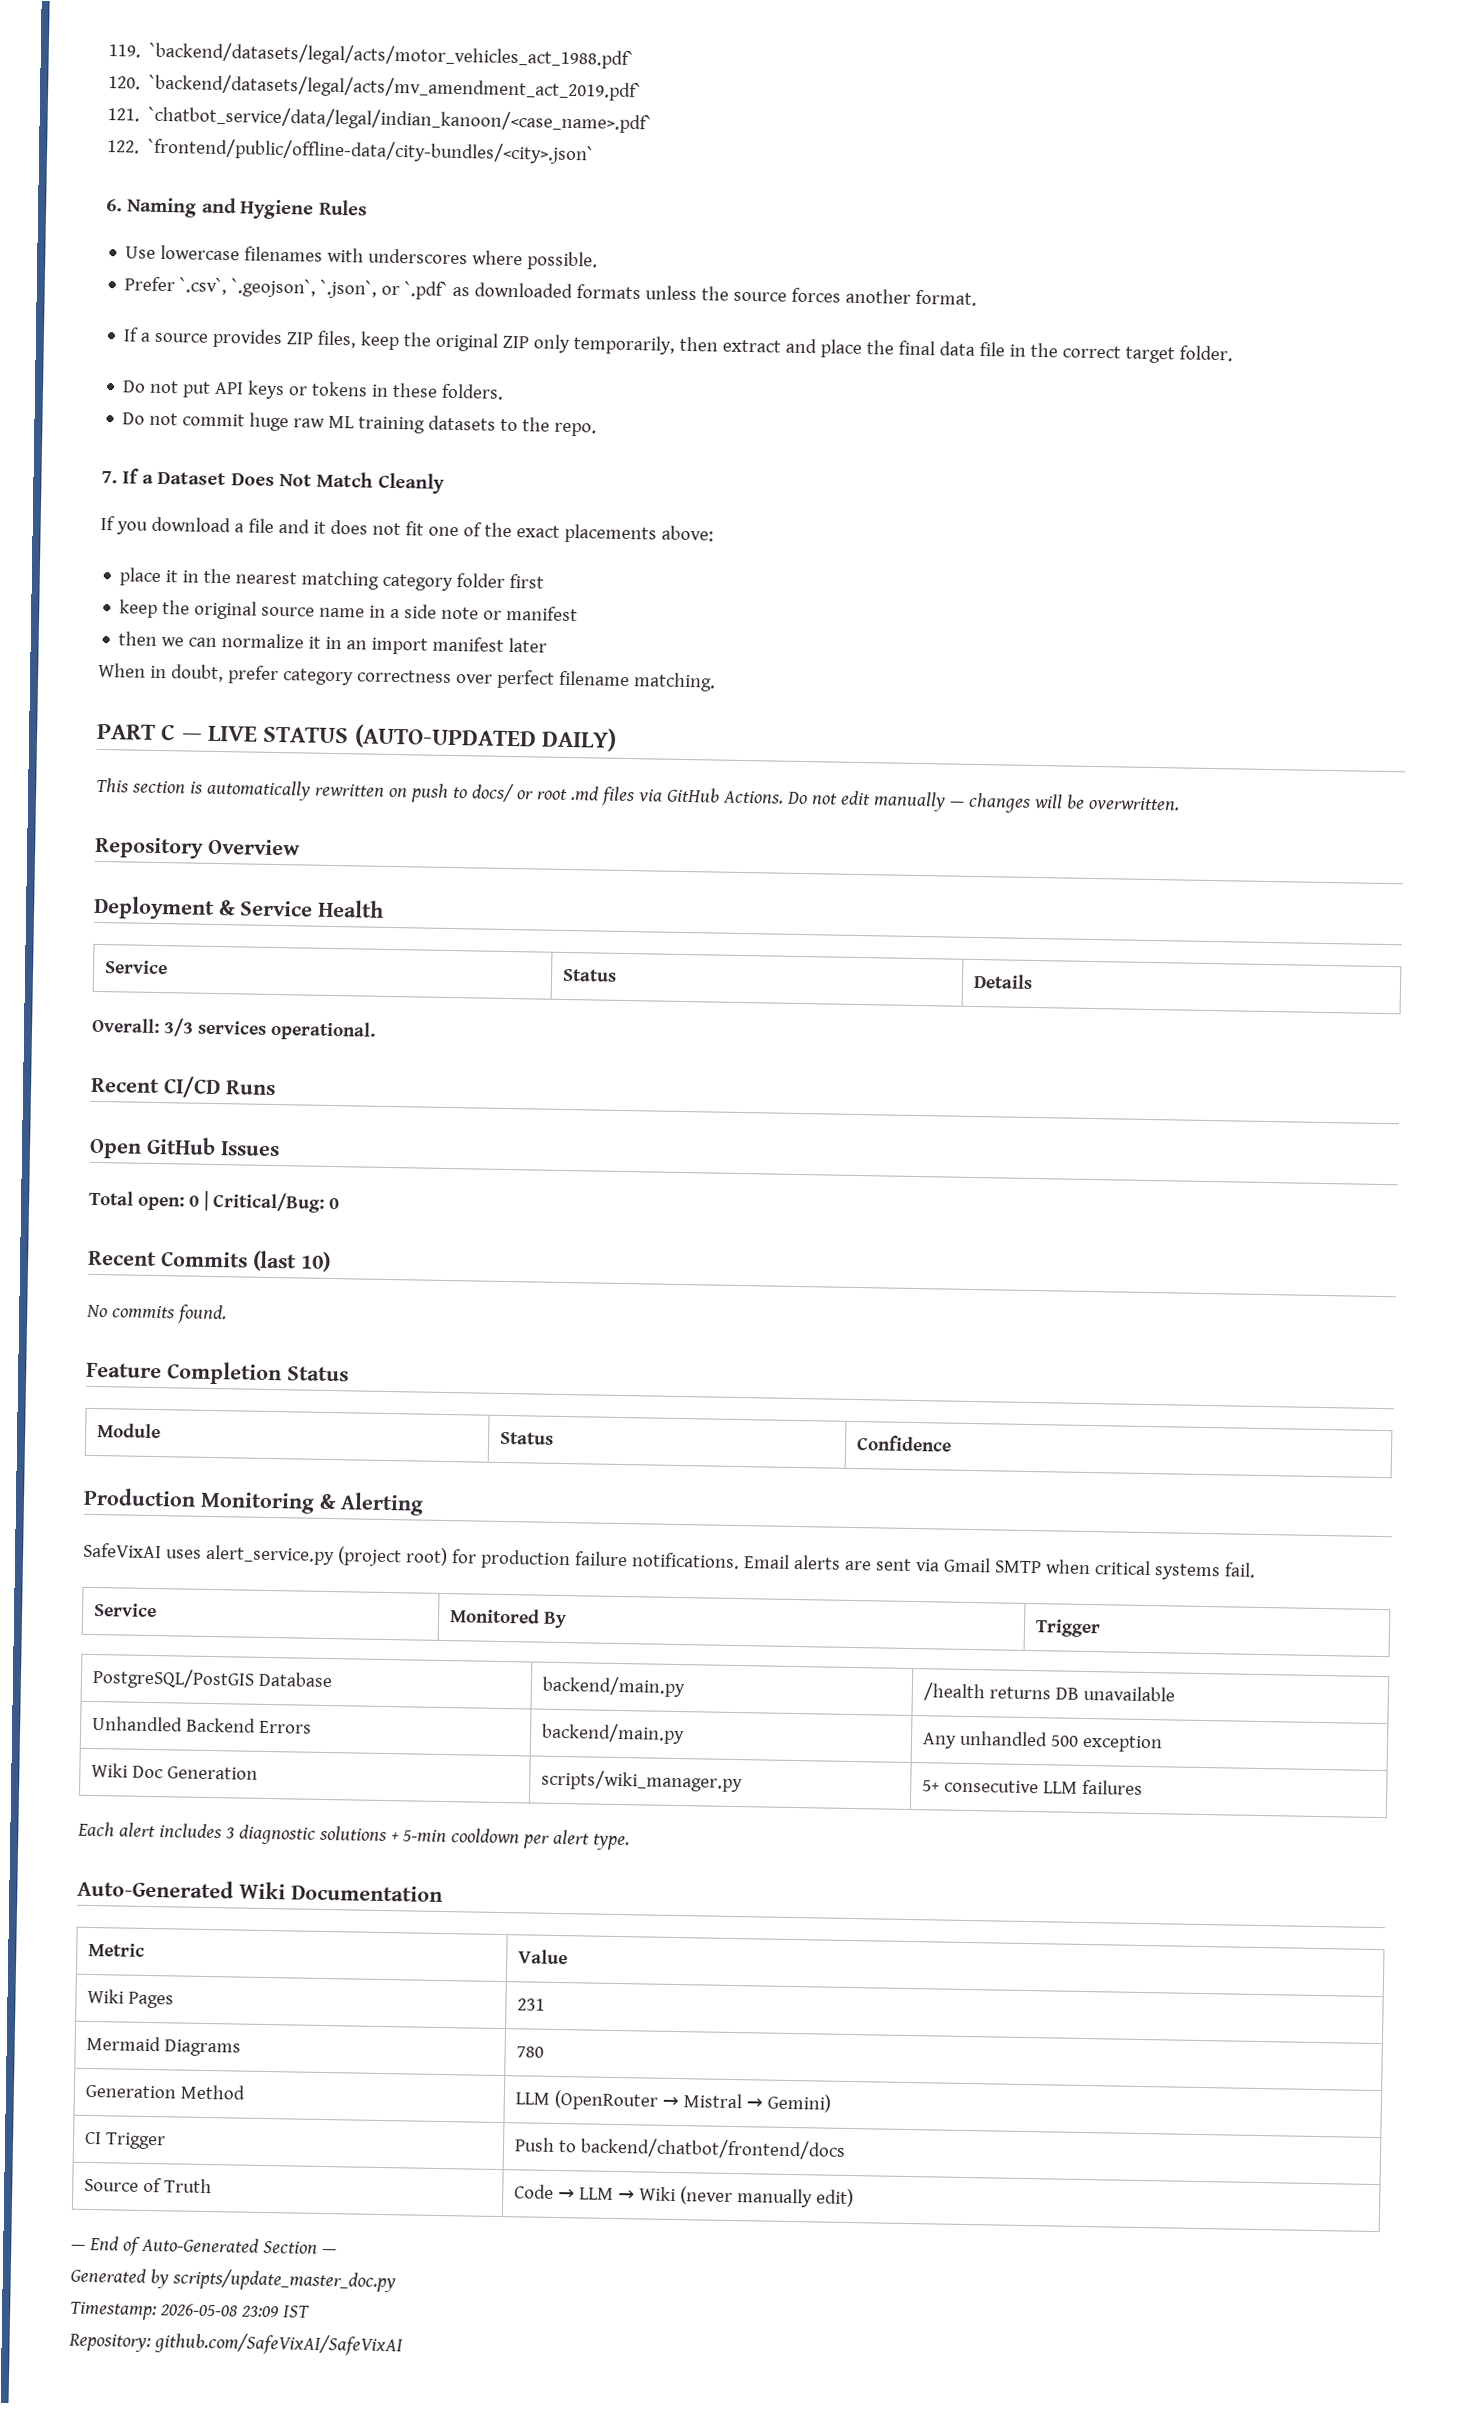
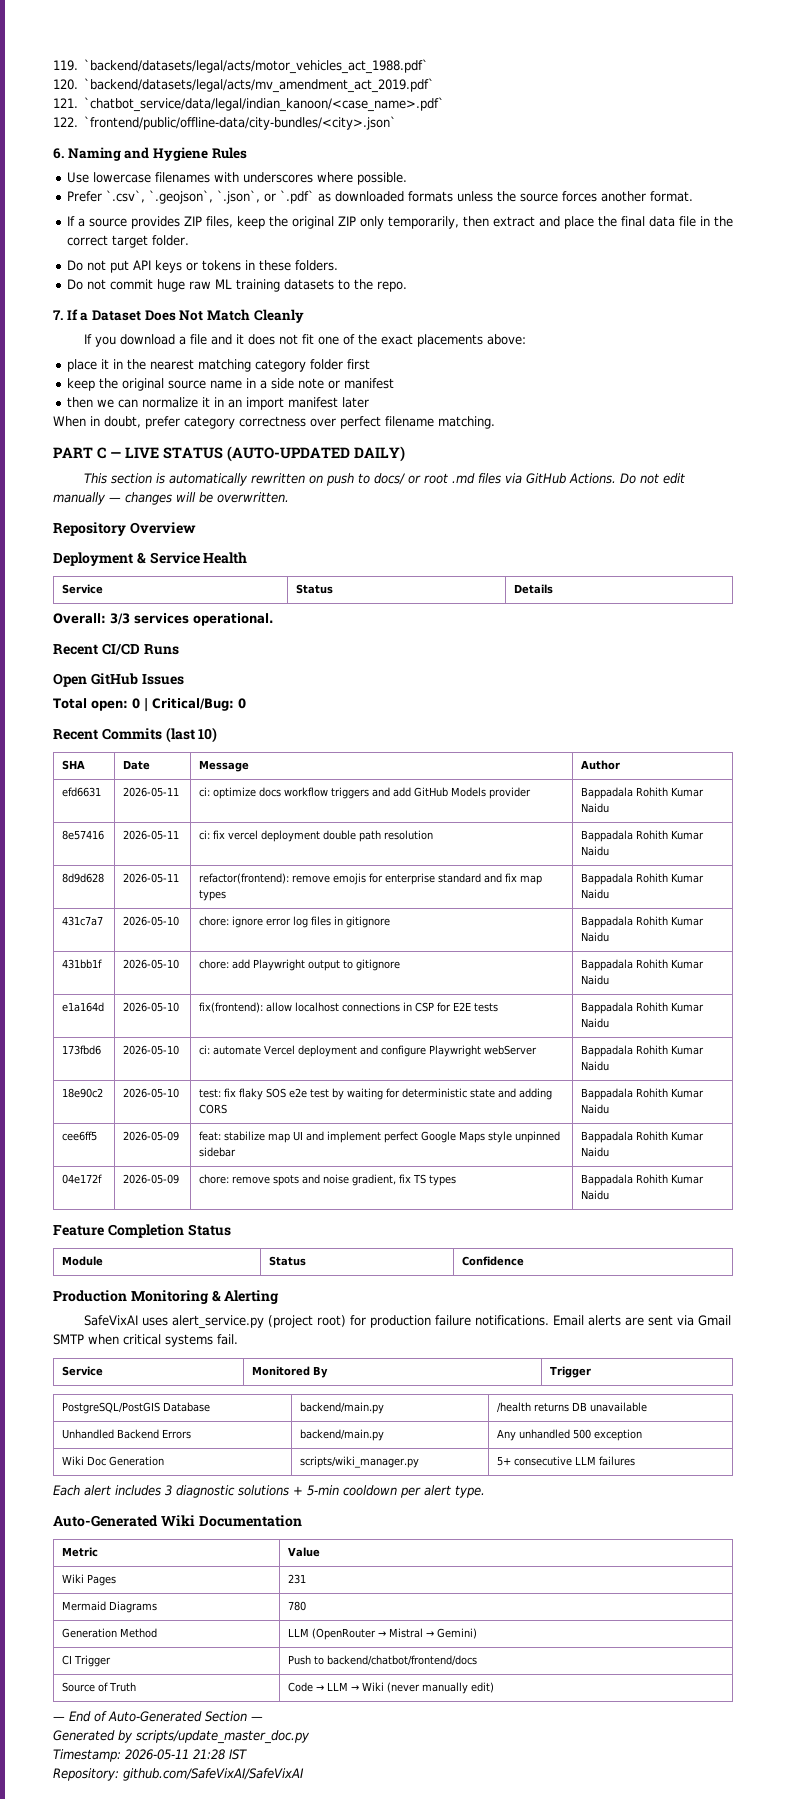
- No commits found.
+ SHA | Date | Message | Author
+ efd6631 | 2026-05-11 | ci: optimize docs workflow triggers and add GitHub Models provider | Bappadala Rohith Kumar Naidu
+ 8e57416 | 2026-05-11 | ci: fix vercel deployment double path resolution | Bappadala Rohith Kumar Naidu
+ 8d9d628 | 2026-05-11 | refactor(frontend): remove emojis for enterprise standard and fix map types | Bappadala Rohith Kumar Naidu
+ 431c7a7 | 2026-05-10 | chore: ignore error log files in gitignore | Bappadala Rohith Kumar Naidu
+ 431bb1f | 2026-05-10 | chore: add Playwright output to gitignore | Bappadala Rohith Kumar Naidu
+ e1a164d | 2026-05-10 | fix(frontend): allow localhost connections in CSP for E2E tests | Bappadala Rohith Kumar Naidu
+ 173fbd6 | 2026-05-10 | ci: automate Vercel deployment and configure Playwright webServer | Bappadala Rohith Kumar Naidu
+ 18e90c2 | 2026-05-10 | test: fix flaky SOS e2e test by waiting for deterministic state and adding CORS | Bappadala Rohith Kumar Naidu
+ cee6ff5 | 2026-05-09 | feat: stabilize map UI and implement perfect Google Maps style unpinned sidebar | Bappadala Rohith Kumar Naidu
+ 04e172f | 2026-05-09 | chore: remove spots and noise gradient, fix TS types | Bappadala Rohith Kumar Naidu
- Timestamp: 2026-05-08 23:09 IST
+ Timestamp: 2026-05-11 21:28 IST

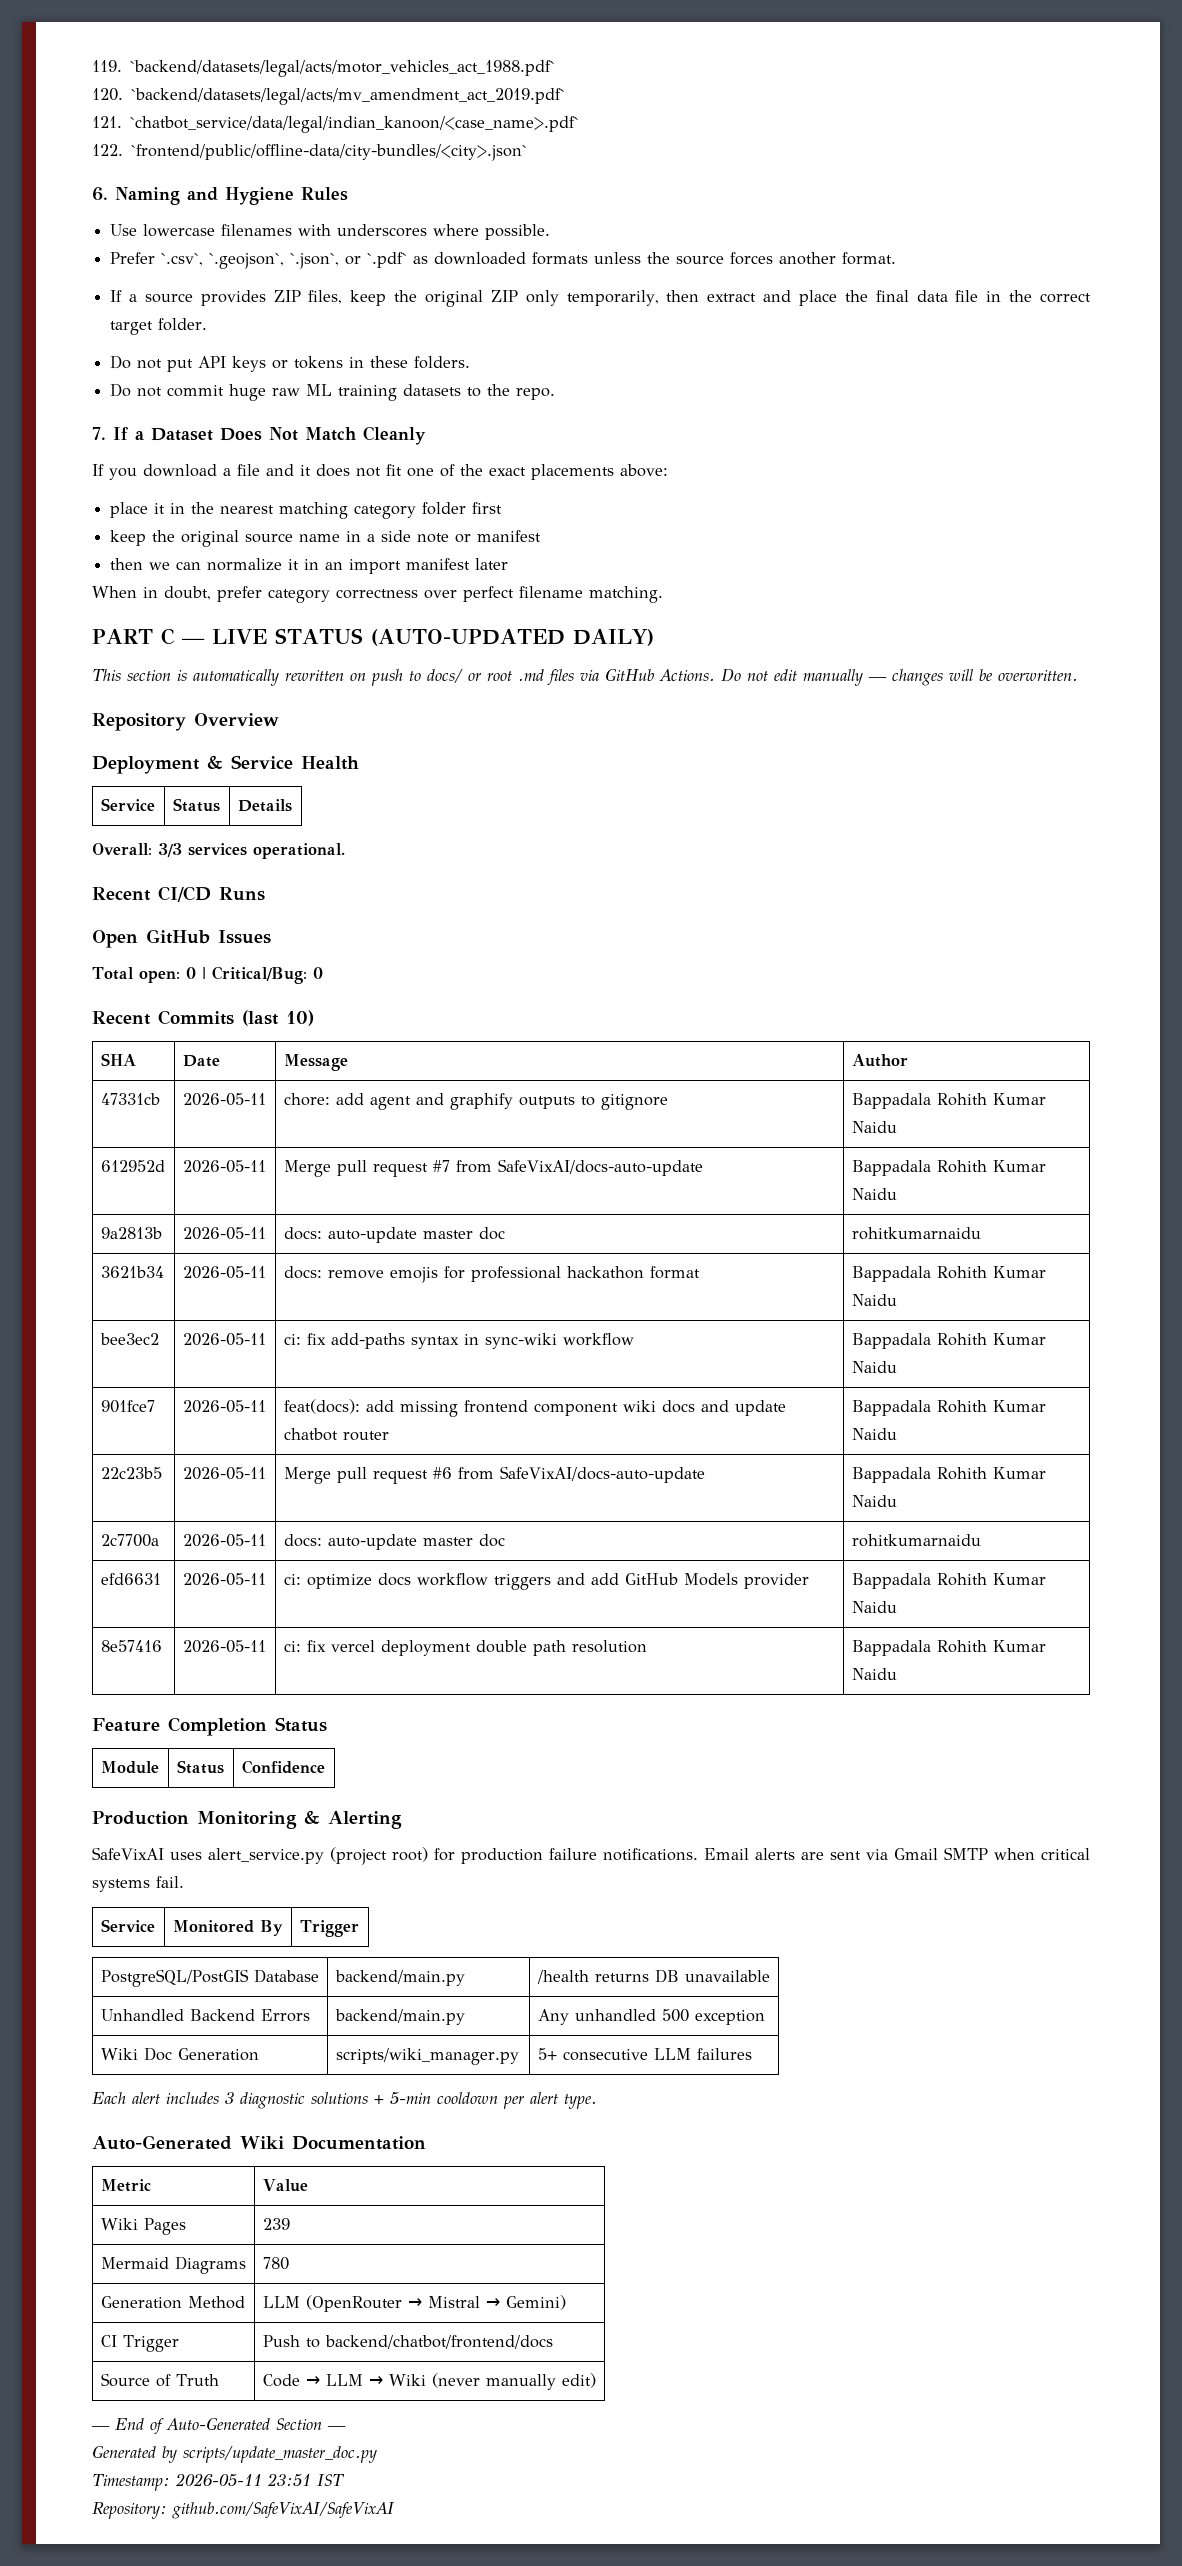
+ 47331cb | 2026-05-11 | chore: add agent and graphify outputs to gitignore | Bappadala Rohith Kumar Naidu
+ 612952d | 2026-05-11 | Merge pull request #7 from SafeVixAI/docs-auto-update | Bappadala Rohith Kumar Naidu
+ 9a2813b | 2026-05-11 | docs: auto-update master doc | rohitkumarnaidu
+ 3621b34 | 2026-05-11 | docs: remove emojis for professional hackathon format | Bappadala Rohith Kumar Naidu
+ bee3ec2 | 2026-05-11 | ci: fix add-paths syntax in sync-wiki workflow | Bappadala Rohith Kumar Naidu
+ 901fce7 | 2026-05-11 | feat(docs): add missing frontend component wiki docs and update chatbot router | Bappadala Rohith Kumar Naidu
+ 22c23b5 | 2026-05-11 | Merge pull request #6 from SafeVixAI/docs-auto-update | Bappadala Rohith Kumar Naidu
+ 2c7700a | 2026-05-11 | docs: auto-update master doc | rohitkumarnaidu
- 8d9d628 | 2026-05-11 | refactor(frontend): remove emojis for enterprise standard and fix map types | Bappadala Rohith Kumar Naidu
- 431c7a7 | 2026-05-10 | chore: ignore error log files in gitignore | Bappadala Rohith Kumar Naidu
- 431bb1f | 2026-05-10 | chore: add Playwright output to gitignore | Bappadala Rohith Kumar Naidu
- e1a164d | 2026-05-10 | fix(frontend): allow localhost connections in CSP for E2E tests | Bappadala Rohith Kumar Naidu
- 173fbd6 | 2026-05-10 | ci: automate Vercel deployment and configure Playwright webServer | Bappadala Rohith Kumar Naidu
- 18e90c2 | 2026-05-10 | test: fix flaky SOS e2e test by waiting for deterministic state and adding CORS | Bappadala Rohith Kumar Naidu
- cee6ff5 | 2026-05-09 | feat: stabilize map UI and implement perfect Google Maps style unpinned sidebar | Bappadala Rohith Kumar Naidu
- 04e172f | 2026-05-09 | chore: remove spots and noise gradient, fix TS types | Bappadala Rohith Kumar Naidu
- Wiki Pages | 231
+ Wiki Pages | 239
- Timestamp: 2026-05-11 21:28 IST
+ Timestamp: 2026-05-11 23:51 IST

